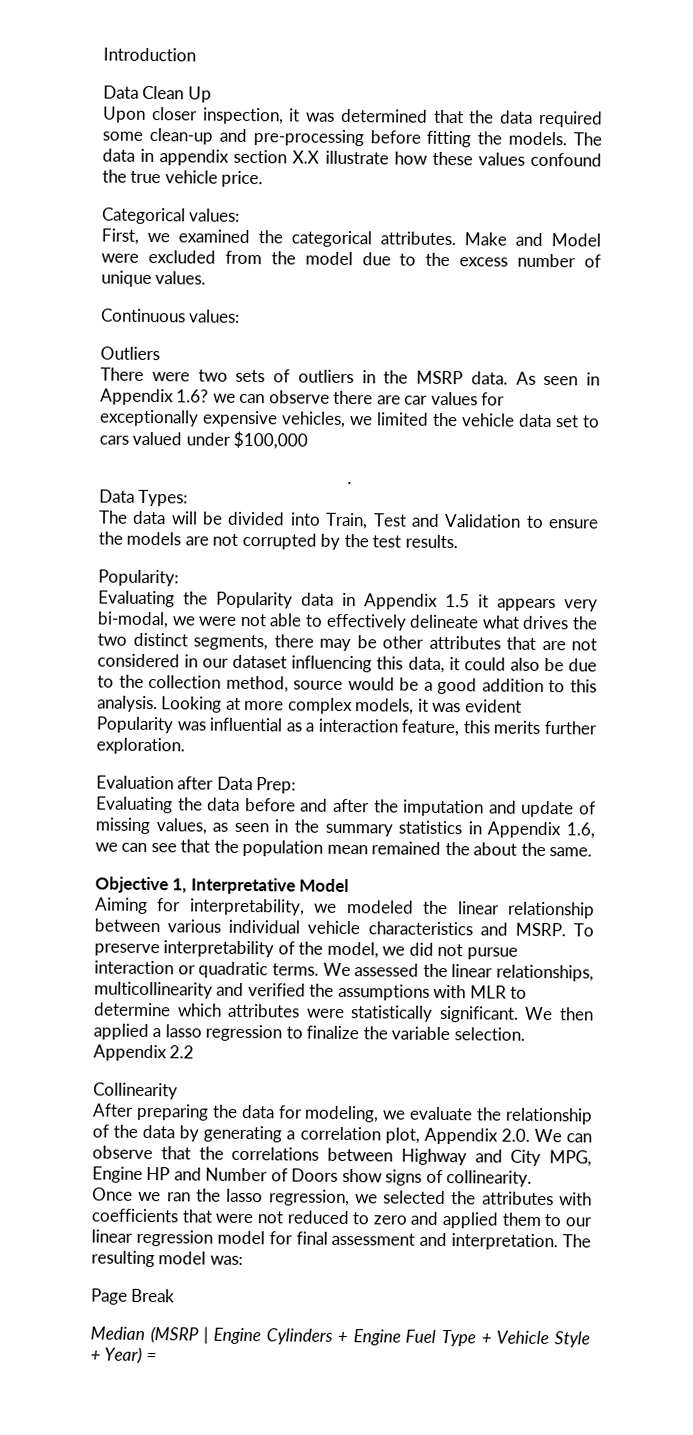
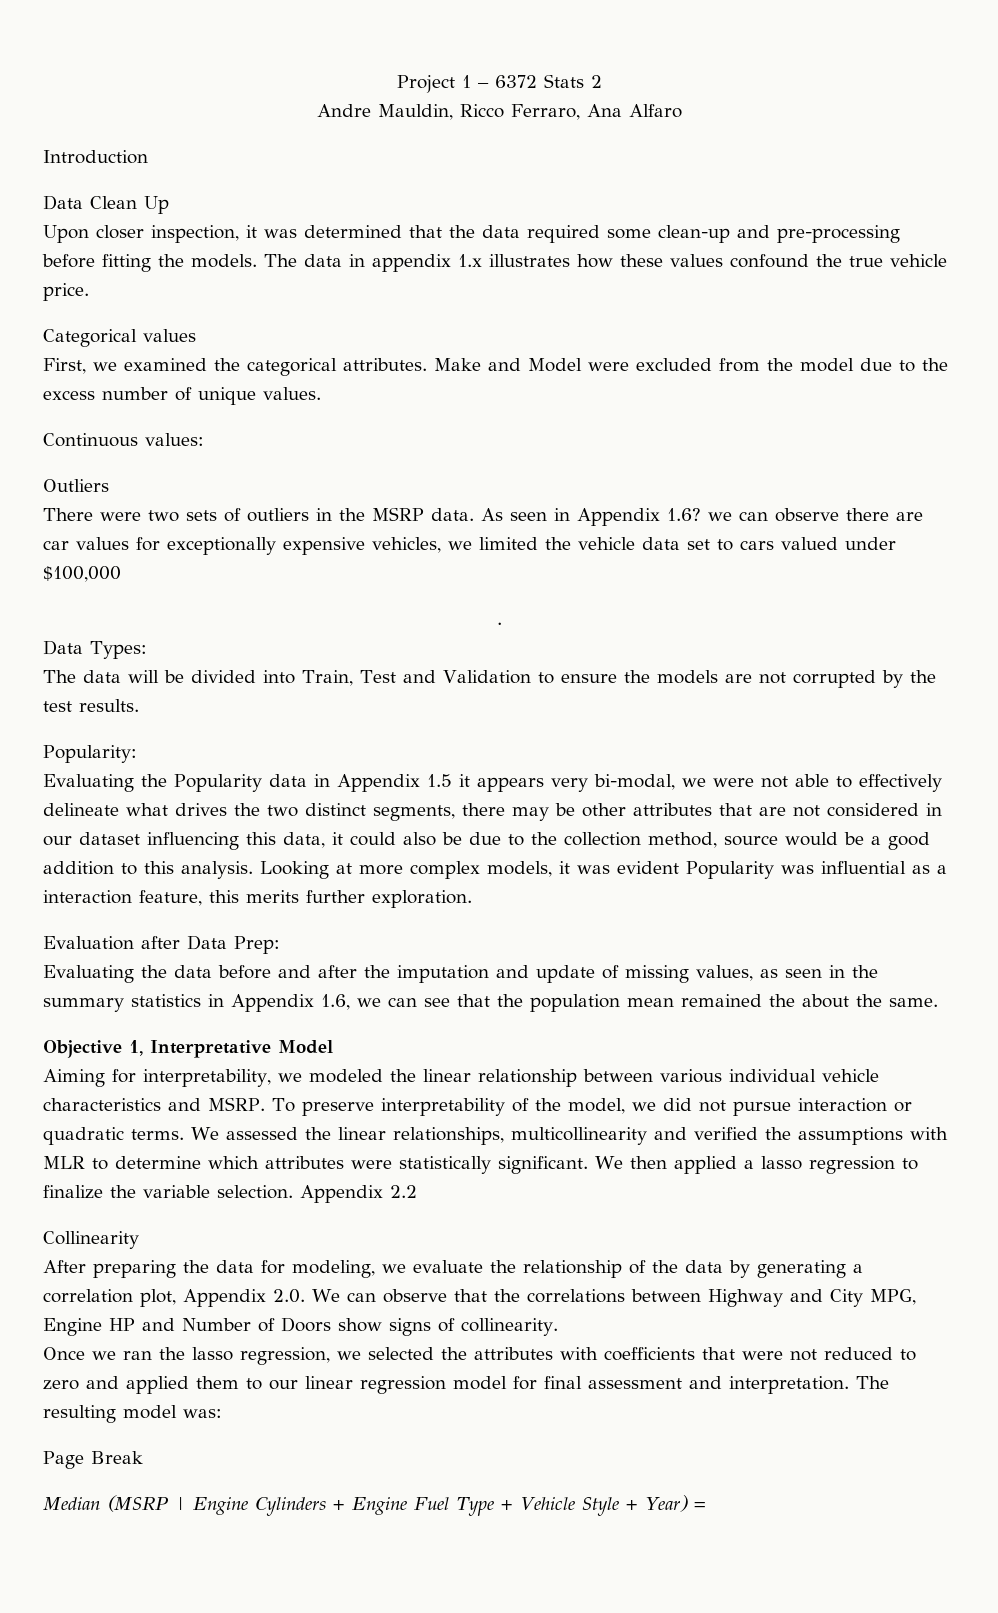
+ Project 1 – 6372 Stats 2
+ Andre Mauldin, Ricco Ferraro, Ana Alfaro
- The data in appendix section X.X illustrate how these values confound the true vehicle price.
+ The data in appendix 1.x illustrates how these values confound the true vehicle price.
- Categorical values:
+ Categorical values

